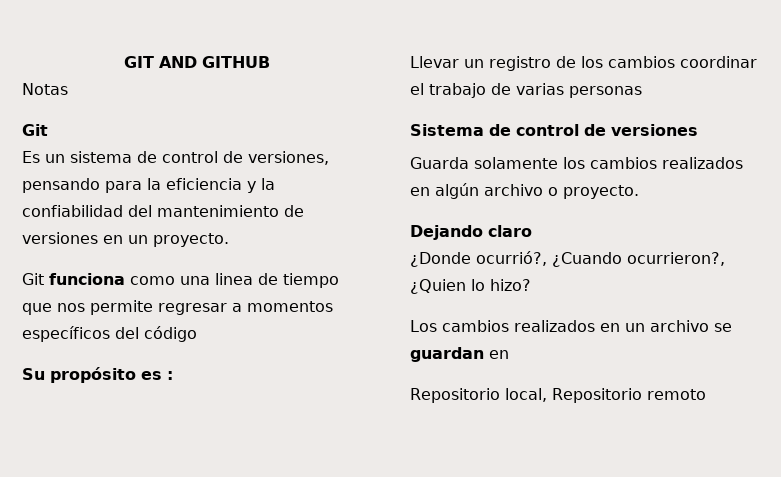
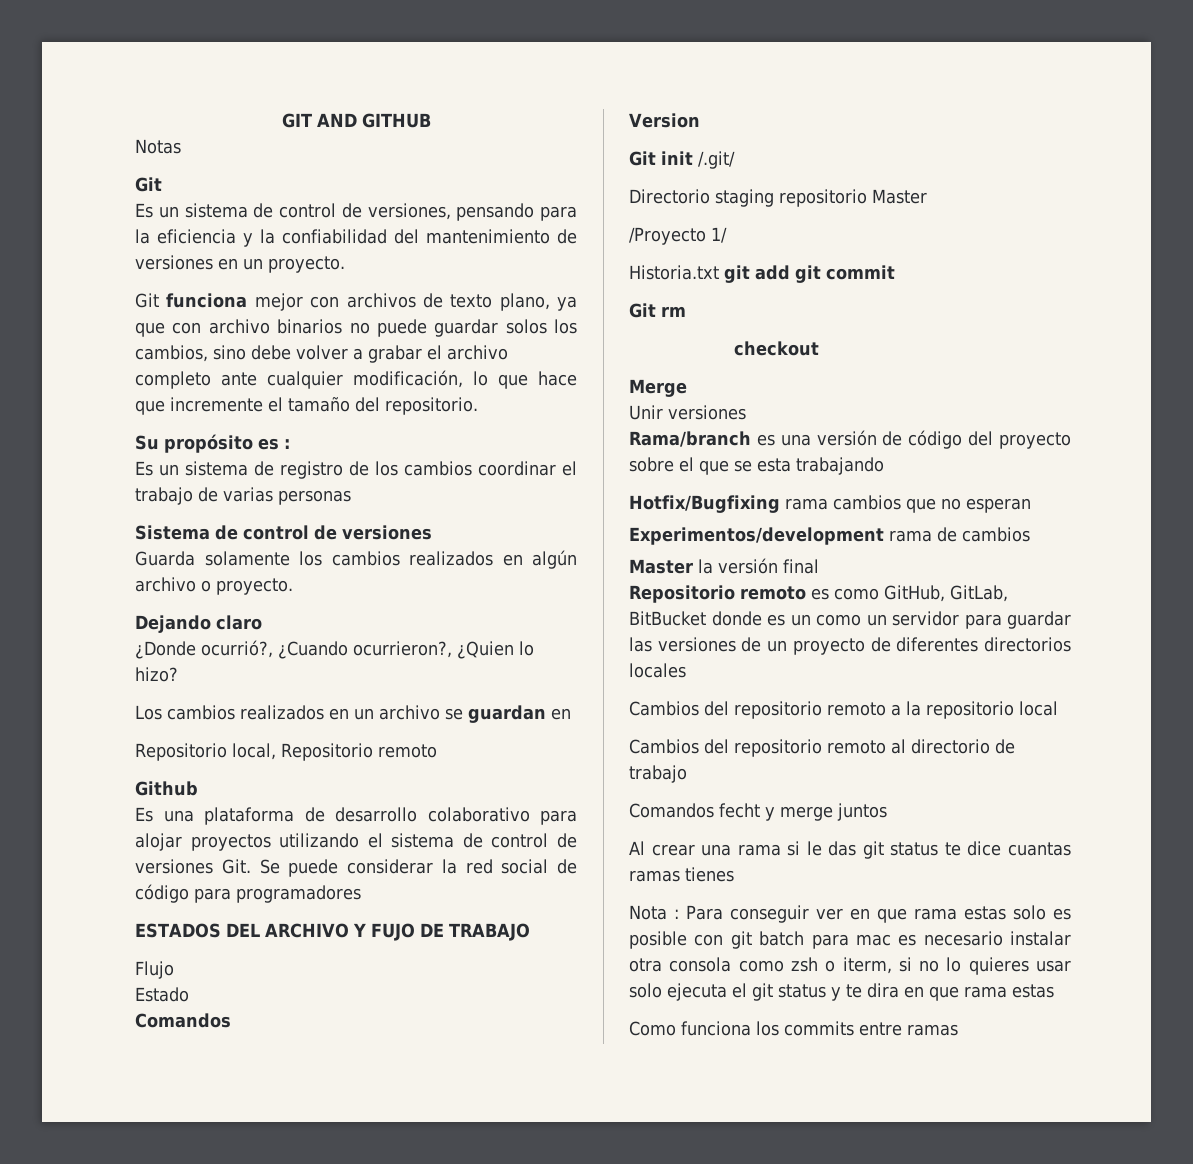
- Git funciona como una linea de tiempo que nos permite regresar a momentos específicos del código
+ Git funciona mejor con archivos de texto plano, ya que con archivo binarios no puede guardar solos los cambios, sino debe volver a grabar el archivo completo ante cualquier modificación, lo que hace que incremente el tamaño del repositorio.
- Llevar un registro de los cambios coordinar el trabajo de varias personas
+ Es un sistema de registro de los cambios coordinar el trabajo de varias personas
+ Github
+ Es una plataforma de desarrollo colaborativo para alojar proyectos utilizando el sistema de control de versiones Git. Se puede considerar la red social de código para programadores
+ ESTADOS DEL ARCHIVO Y FUJO DE TRABAJO
+ Flujo
+ Estado
+ Comandos
+ Version
+ Git init /.git/
+ Directorio staging repositorio Master
+ /Proyecto 1/
+ Historia.txt git add git commit
+ Git rm
+ checkout
+ Merge
+ Unir versiones
+ Rama/branch es una versión de código del proyecto sobre el que se esta trabajando
+ Hotfix/Bugfixing rama cambios que no esperan
+ Experimentos/development rama de cambios
+ Master la versión final
+ Repositorio remoto es como GitHub, GitLab, BitBucket donde es un como un servidor para guardar las versiones de un proyecto de diferentes directorios locales
+ Cambios del repositorio remoto a la repositorio local
+ Cambios del repositorio remoto al directorio de trabajo
+ Comandos fecht y merge juntos
+ Al crear una rama si le das git status te dice cuantas ramas tienes
+ Nota : Para conseguir ver en que rama estas solo es posible con git batch para mac es necesario instalar otra consola como zsh o iterm, si no lo quieres usar solo ejecuta el git status y te dira en que rama estas
+ Como funciona los commits entre ramas

